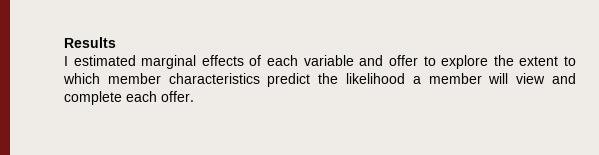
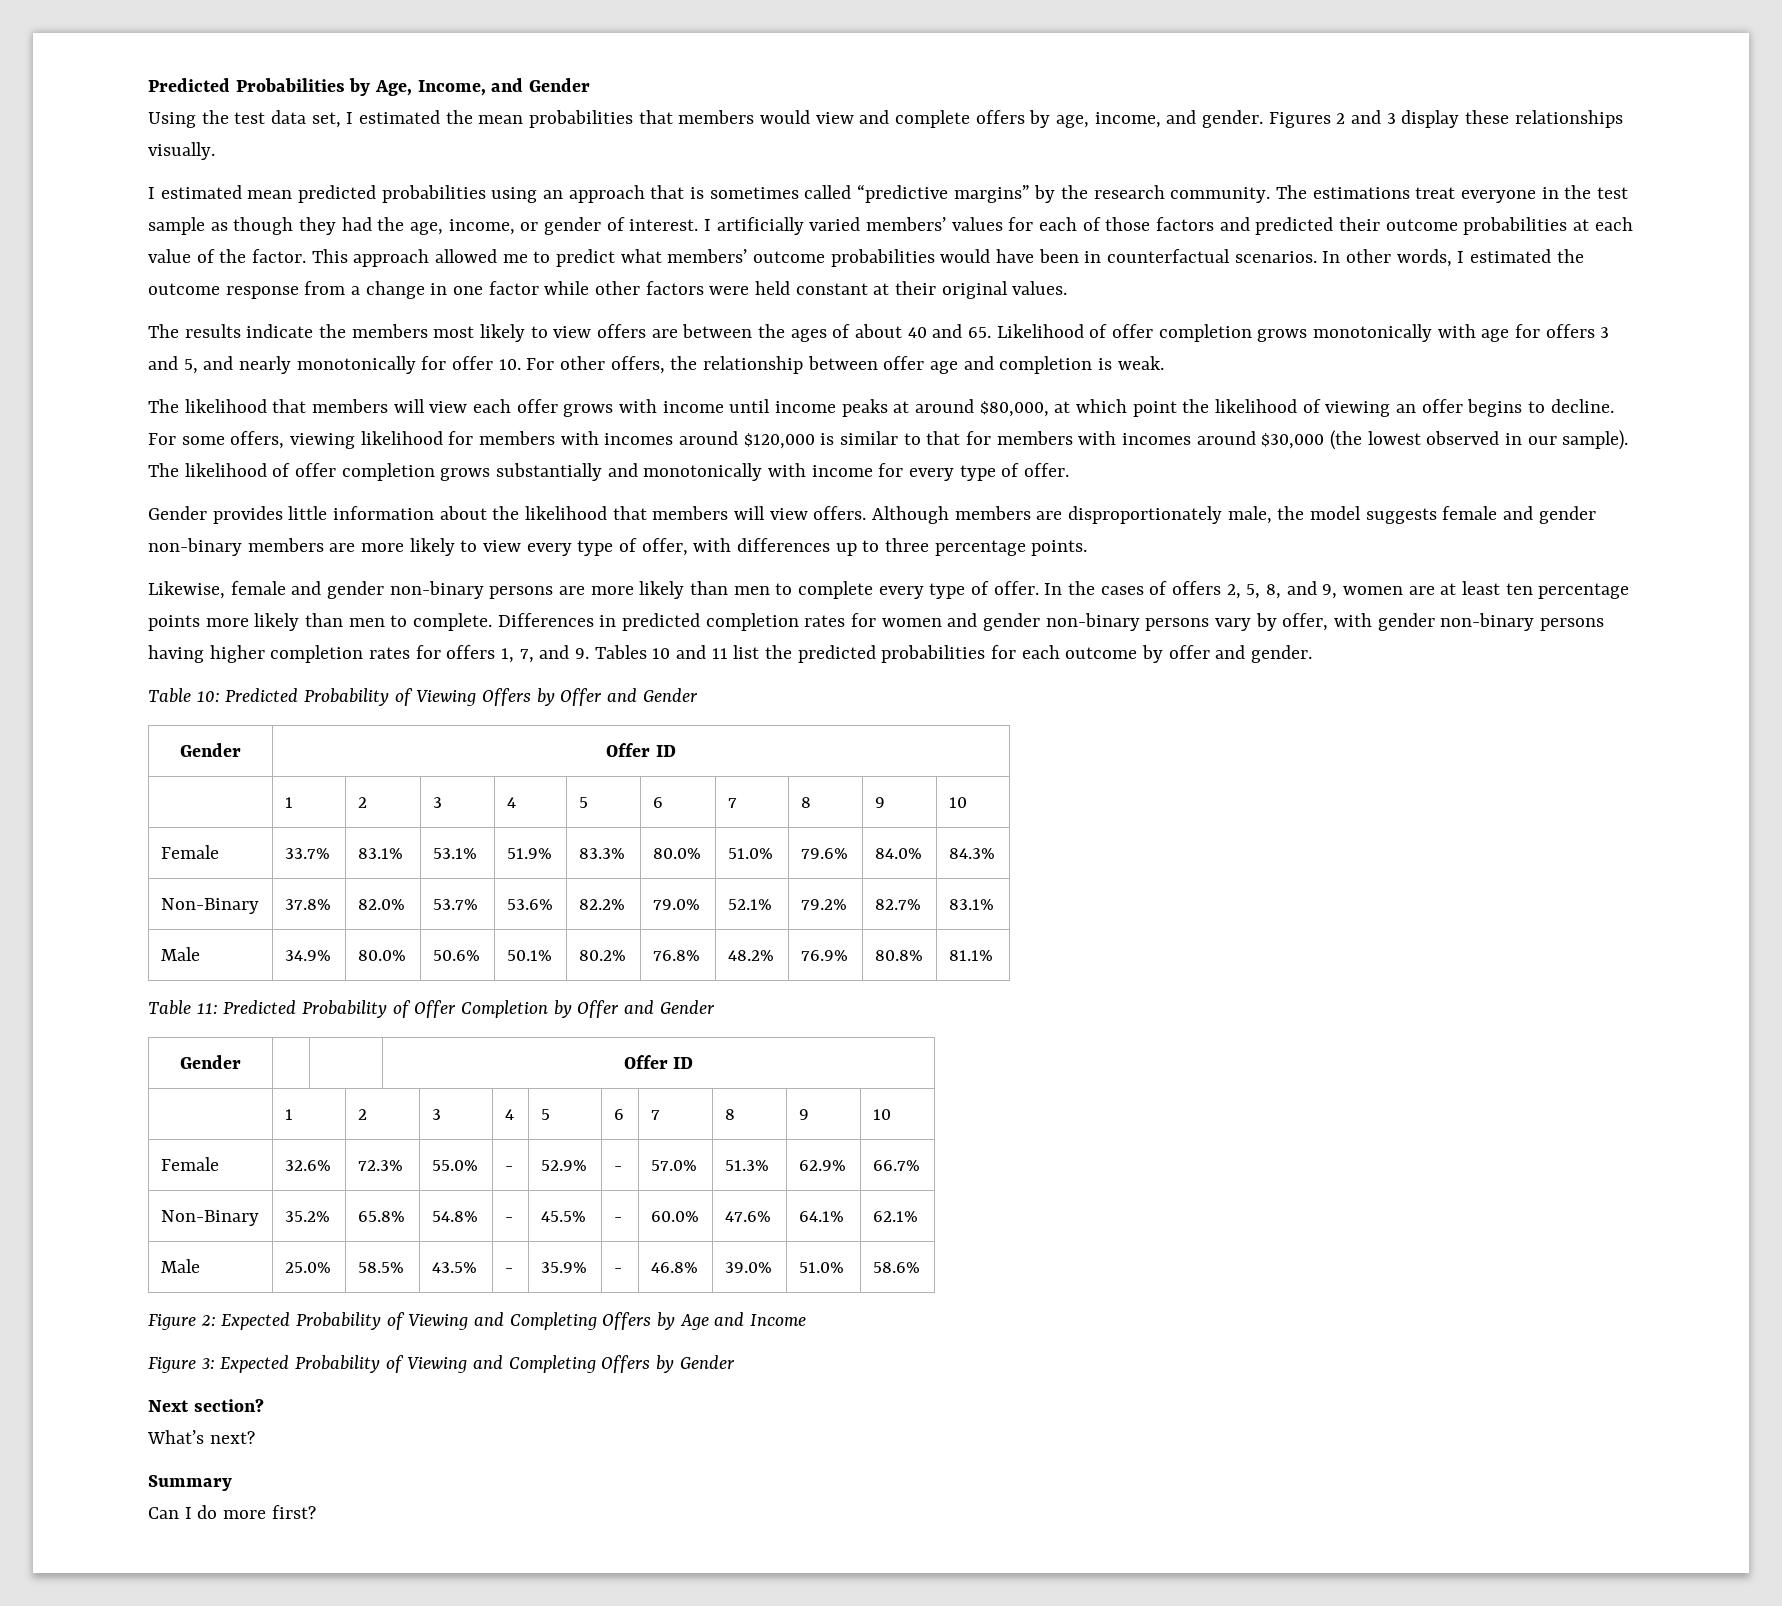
- Results
- I estimated marginal effects of each variable and offer to explore the extent to which member characteristics predict the likelihood a member will view and complete each offer.
+ Predicted Probabilities by Age, Income, and Gender
+ Using the test data set, I estimated the mean probabilities that members would view and complete offers by age, income, and gender. Figures 2 and 3 display these relationships visually.
+ I estimated mean predicted probabilities using an approach that is sometimes called “predictive margins” by the research community. The estimations treat everyone in the test sample as though they had the age, income, or gender of interest. I artificially varied members’ values for each of those factors and predicted their outcome probabilities at each value of the factor. This approach allowed me to predict what members’ outcome probabilities would have been in counterfactual scenarios. In other words, I estimated the outcome response from a change in one factor while other factors were held constant at their original values.
+ The results indicate the members most likely to view offers are between the ages of about 40 and 65. Likelihood of offer completion grows monotonically with age for offers 3 and 5, and nearly monotonically for offer 10. For other offers, the relationship between offer age and completion is weak.
+ The likelihood that members will view each offer grows with income until income peaks at around $80,000, at which point the likelihood of viewing an offer begins to decline. For some offers, viewing likelihood for members with incomes around $120,000 is similar to that for members with incomes around $30,000 (the lowest observed in our sample). The likelihood of offer completion grows substantially and monotonically with income for every type of offer.
+ Gender provides little information about the likelihood that members will view offers. Although members are disproportionately male, the model suggests female and gender non-binary members are more likely to view every type of offer, with differences up to three percentage points.
+ Likewise, female and gender non-binary persons are more likely than men to complete every type of offer. In the cases of offers 2, 5, 8, and 9, women are at least ten percentage points more likely than men to complete. Differences in predicted completion rates for women and gender non-binary persons vary by offer, with gender non-binary persons having higher completion rates for offers 1, 7, and 9. Tables 10 and 11 list the predicted probabilities for each outcome by offer and gender.
+ Table 10: Predicted Probability of Viewing Offers by Offer and Gender
+ Gender | Offer ID
+ | 1 | 2 | 3 | 4 | 5 | 6 | 7 | 8 | 9 | 10
+ Female | 33.7% | 83.1% | 53.1% | 51.9% | 83.3% | 80.0% | 51.0% | 79.6% | 84.0% | 84.3%
+ Non-Binary | 37.8% | 82.0% | 53.7% | 53.6% | 82.2% | 79.0% | 52.1% | 79.2% | 82.7% | 83.1%
+ Male | 34.9% | 80.0% | 50.6% | 50.1% | 80.2% | 76.8% | 48.2% | 76.9% | 80.8% | 81.1%
+ Table 11: Predicted Probability of Offer Completion by Offer and Gender
+ Gender | | | Offer ID
+ | 1 | 2 | 3 | 4 | 5 | 6 | 7 | 8 | 9 | 10
+ Female | 32.6% | 72.3% | 55.0% | - | 52.9% | - | 57.0% | 51.3% | 62.9% | 66.7%
+ Non-Binary | 35.2% | 65.8% | 54.8% | - | 45.5% | - | 60.0% | 47.6% | 64.1% | 62.1%
+ Male | 25.0% | 58.5% | 43.5% | - | 35.9% | - | 46.8% | 39.0% | 51.0% | 58.6%
+ Figure 2: Expected Probability of Viewing and Completing Offers by Age and Income
+ Figure 3: Expected Probability of Viewing and Completing Offers by Gender
+ Next section?
+ What’s next?
+ Summary
+ Can I do more first?

